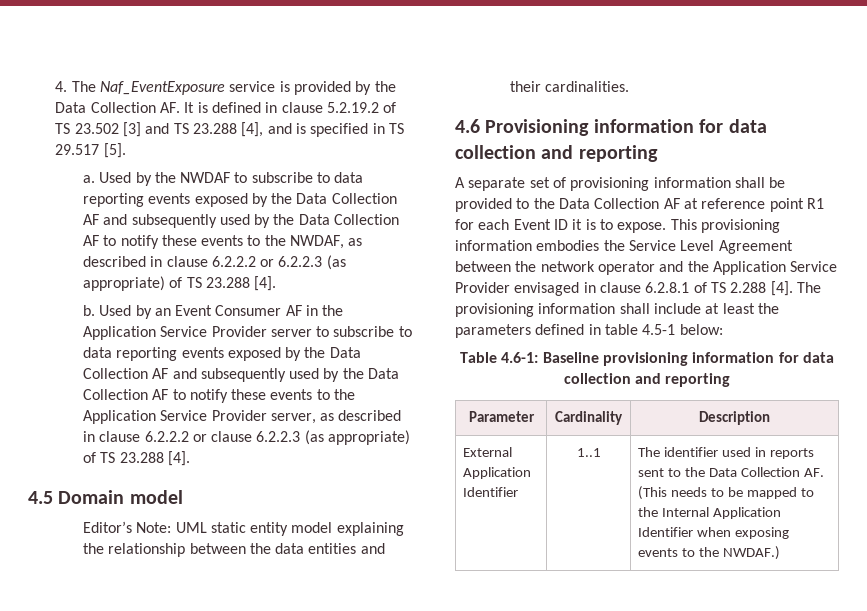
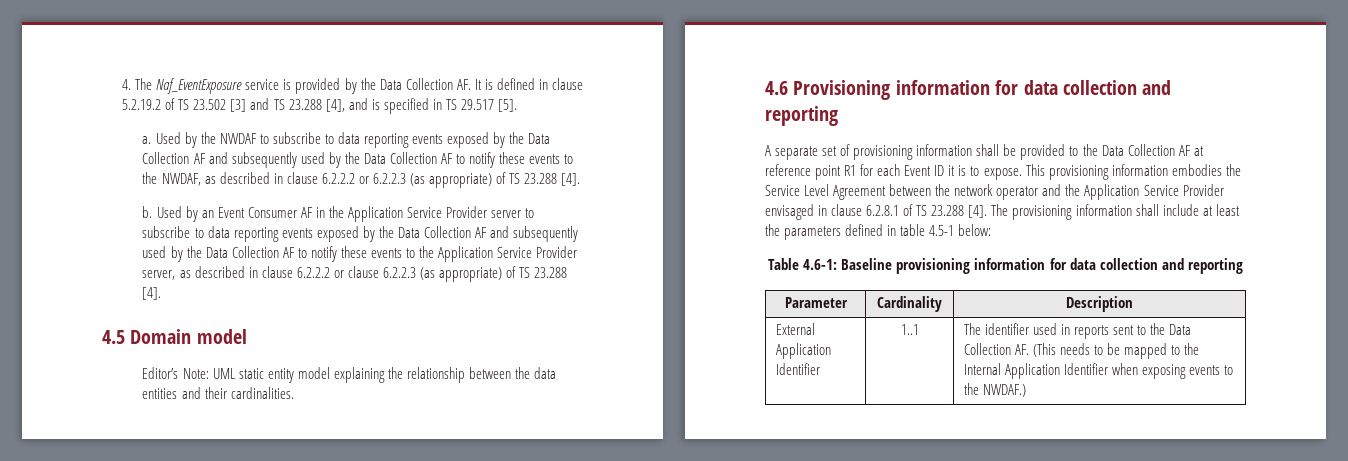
- This provisioning information embodies the Service Level Agreement between the network operator and the Application Service Provider envisaged in clause 6.2.8.1 of TS 2.288 [4].
+ This provisioning information embodies the Service Level Agreement between the network operator and the Application Service Provider envisaged in clause 6.2.8.1 of TS 23.288 [4].

